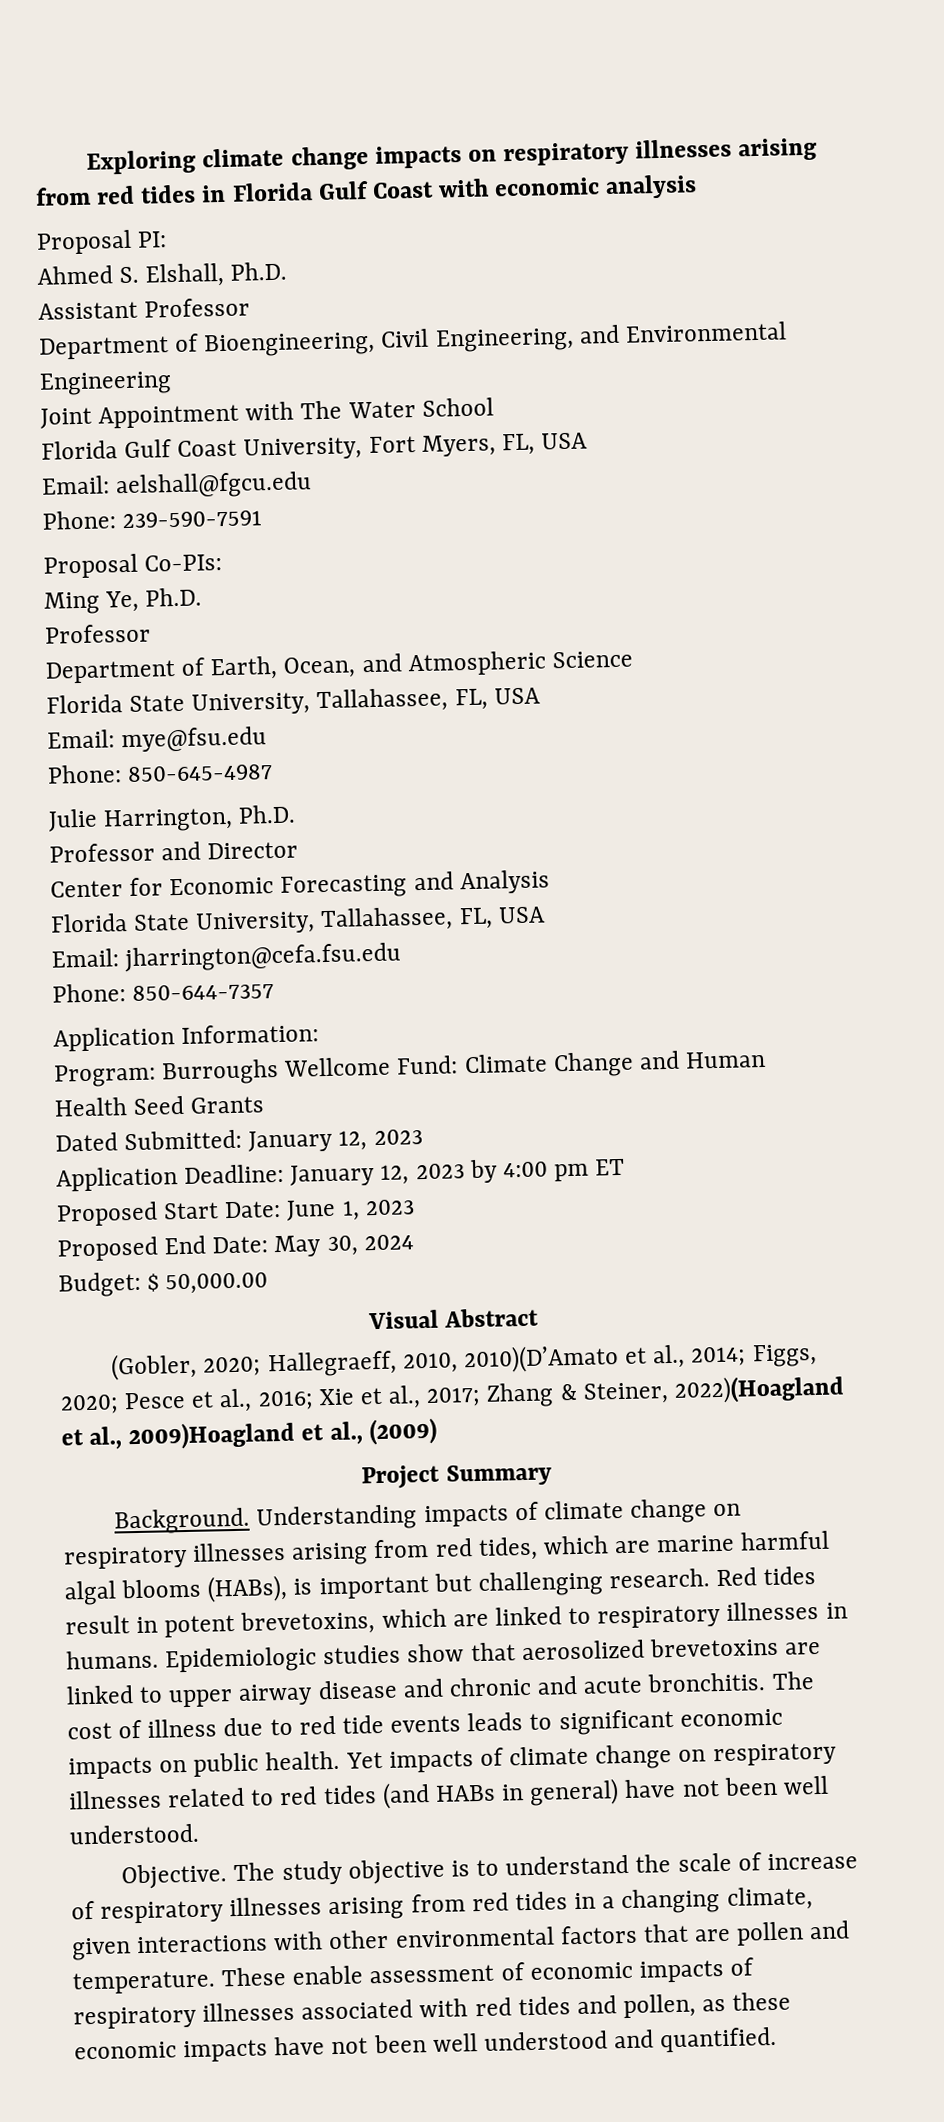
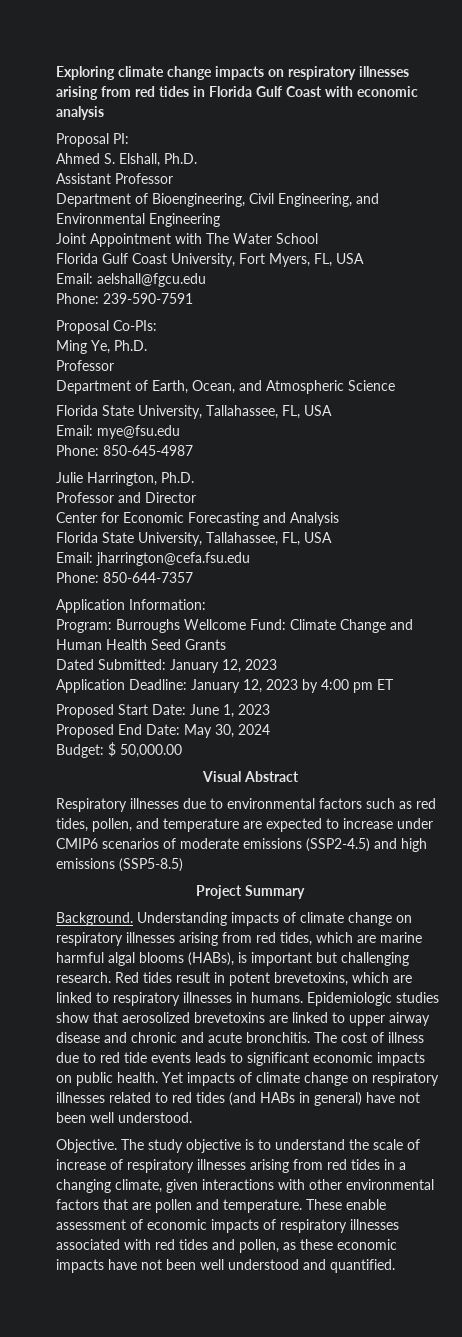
- (Gobler, 2020; Hallegraeff, 2010, 2010)(D’Amato et al., 2014; Figgs, 2020; Pesce et al., 2016; Xie et al., 2017; Zhang & Steiner, 2022)(Hoagland et al., 2009)Hoagland et al., (2009)
+ Respiratory illnesses due to environmental factors such as red tides, pollen, and temperature are expected to increase under CMIP6 scenarios of moderate emissions (SSP2-4.5) and high emissions (SSP5-8.5)

